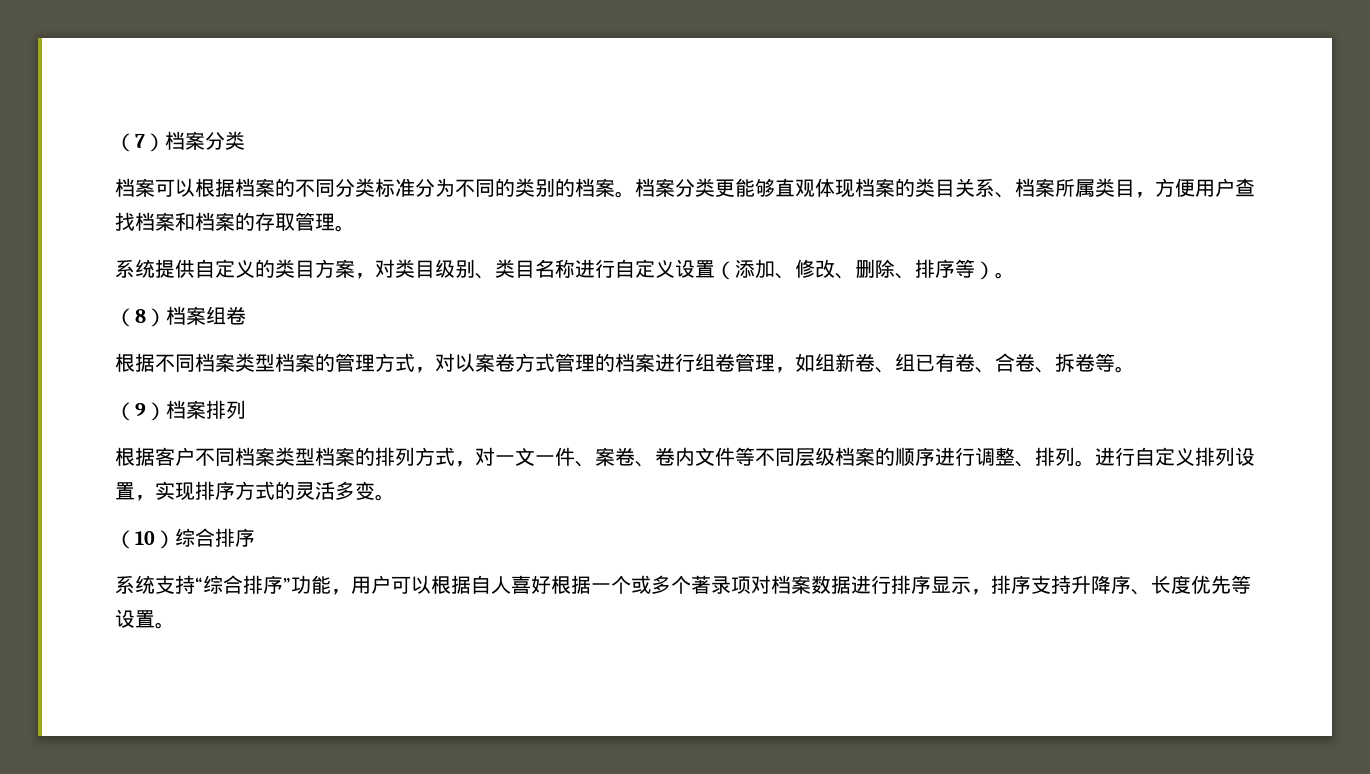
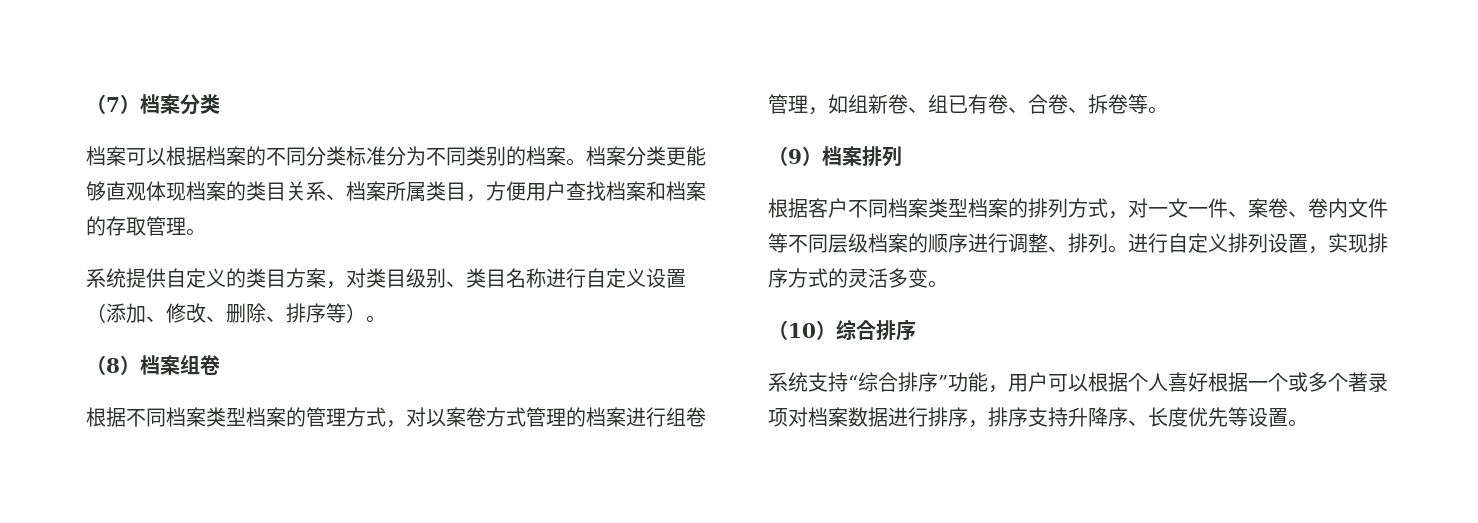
- 档案可以根据档案的不同分类标准分为不同的类别的档案。
+ 档案可以根据档案的不同分类标准分为不同类别的档案。
- 系统支持“综合排序”功能，用户可以根据自人喜好根据一个或多个著录项对档案数据进行排序显示，排序支持升降序、长度优先等设置。
+ 系统支持“综合排序”功能，用户可以根据个人喜好根据一个或多个著录项对档案数据进行排序，排序支持升降序、长度优先等设置。

